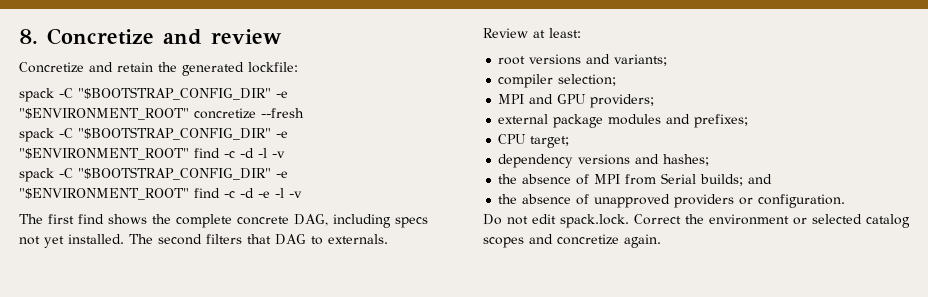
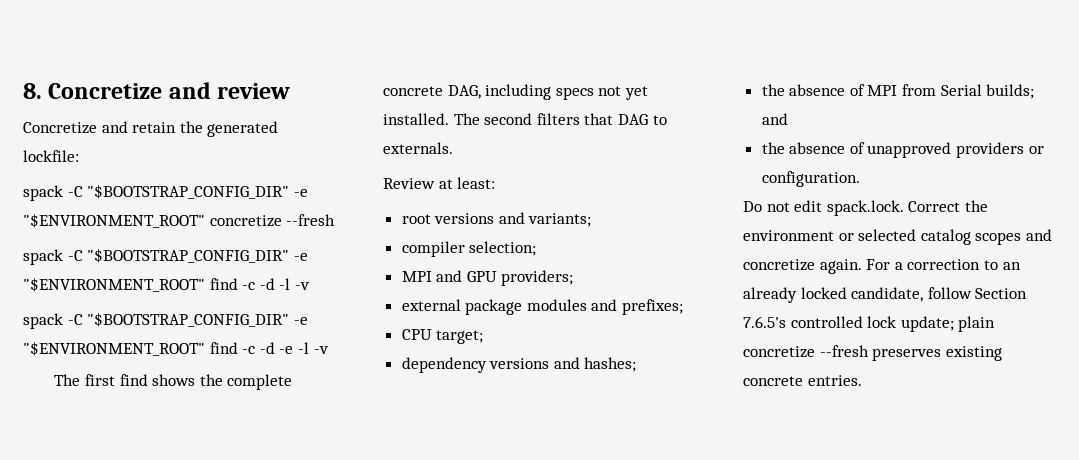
+ For a correction to an already locked candidate, follow Section 7.6.5's controlled lock update; plain concretize --fresh preserves existing concrete entries.

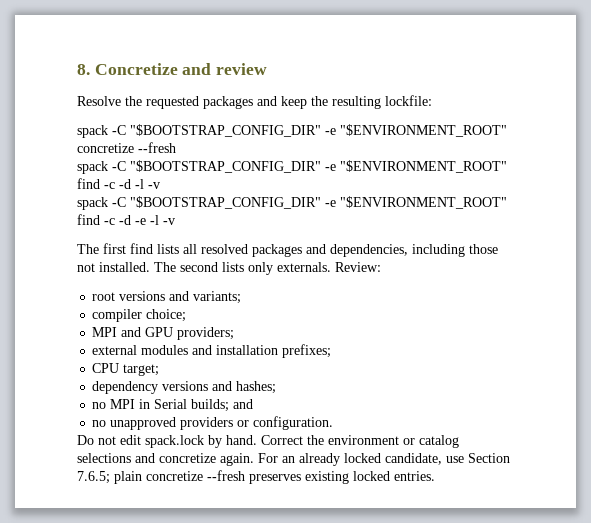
- Concretize and retain the generated lockfile:
+ Resolve the requested packages and keep the resulting lockfile:
- The first find shows the complete concrete DAG, including specs not yet installed. The second filters that DAG to externals.
- Review at least:
+ The first find lists all resolved packages and dependencies, including those not installed. The second lists only externals. Review:
- compiler selection;
+ compiler choice;
- external package modules and prefixes;
+ external modules and installation prefixes;
- the absence of MPI from Serial builds; and
+ no MPI in Serial builds; and
- the absence of unapproved providers or configuration.
+ no unapproved providers or configuration.
- Do not edit spack.lock. Correct the environment or selected catalog scopes and concretize again.
+ Do not edit spack.lock by hand. Correct the environment or catalog selections and concretize again.
- For a correction to an already locked candidate, follow Section 7.6.5's controlled lock update; plain concretize --fresh preserves existing concrete entries.
+ For an already locked candidate, use Section 7.6.5; plain concretize --fresh preserves existing locked entries.

